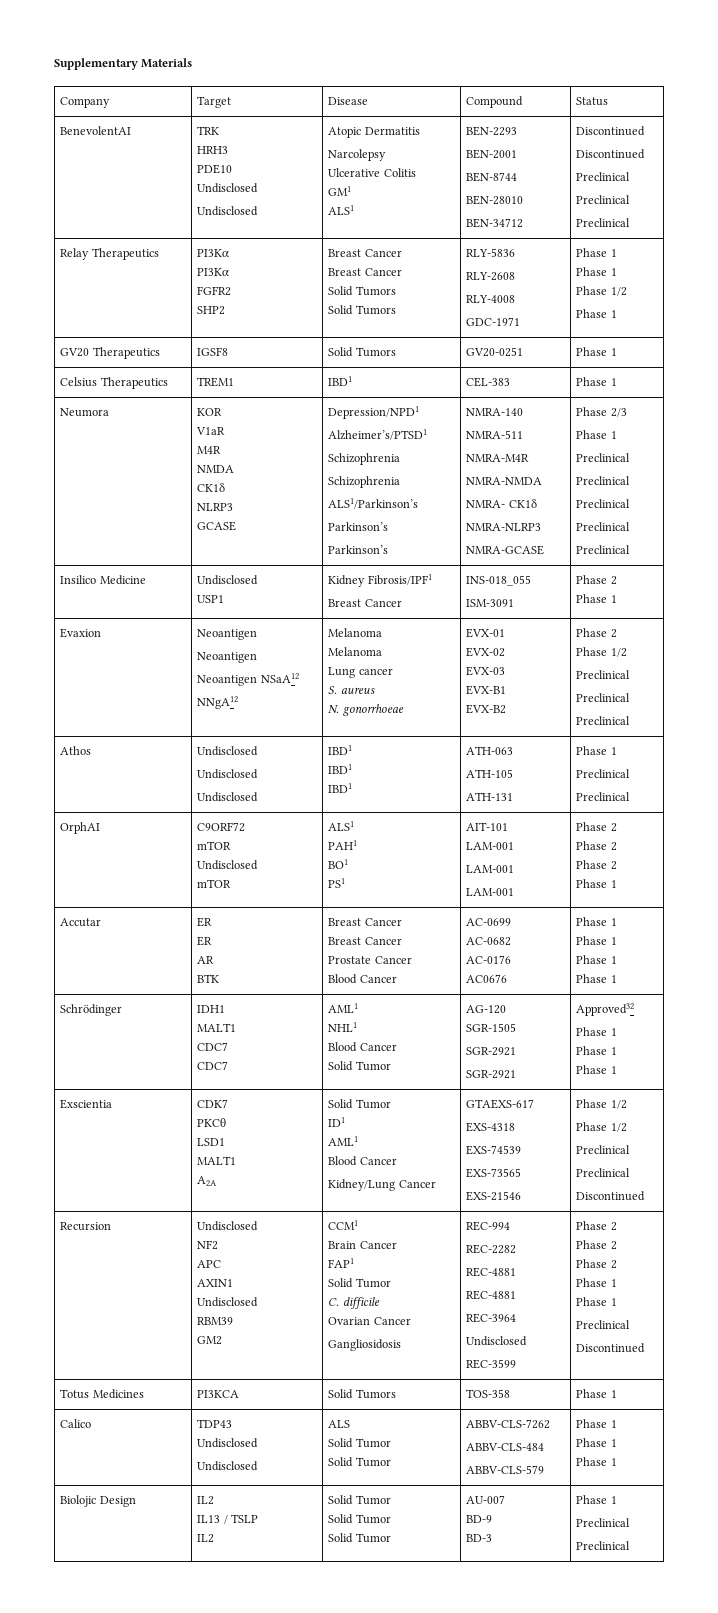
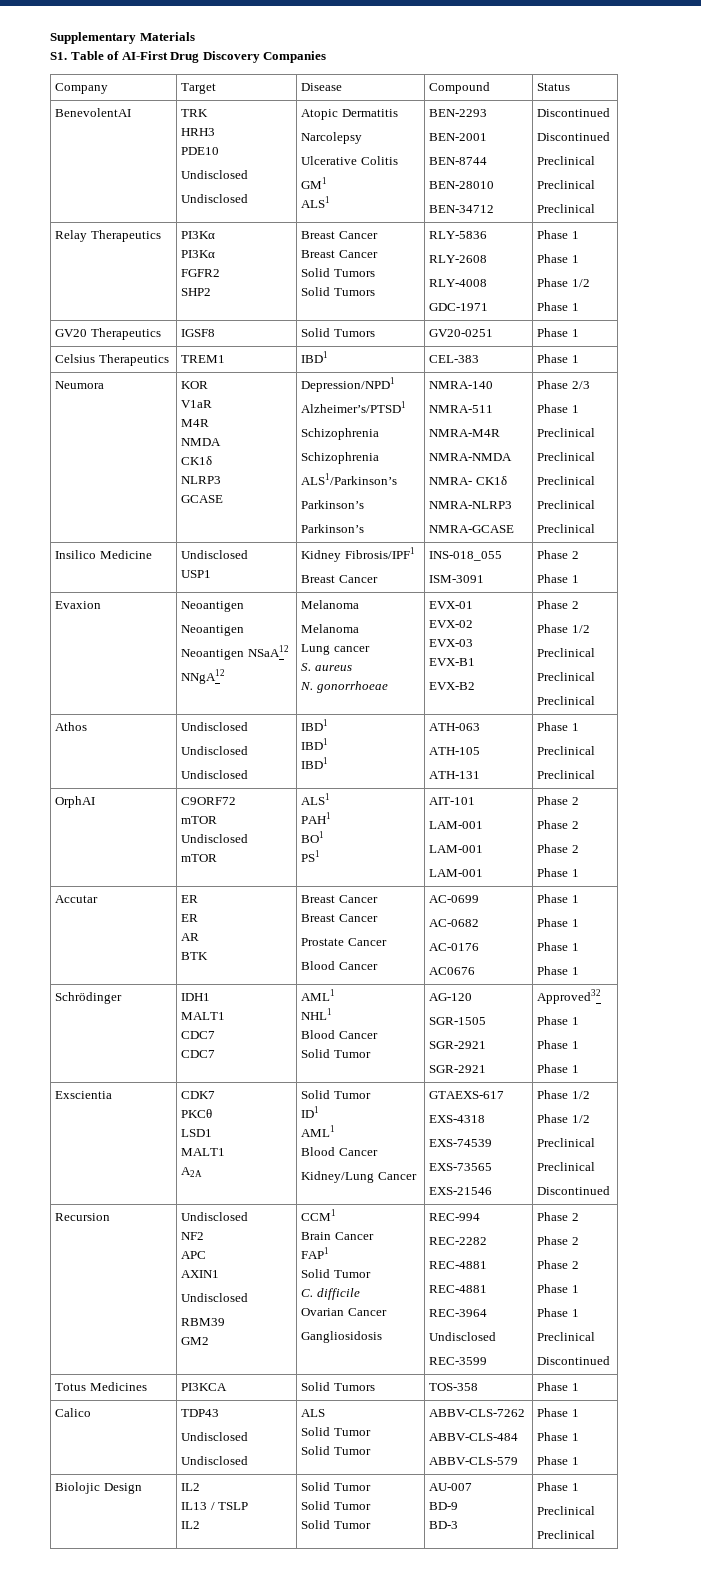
+ S1. Table of AI-First Drug Discovery Companies

